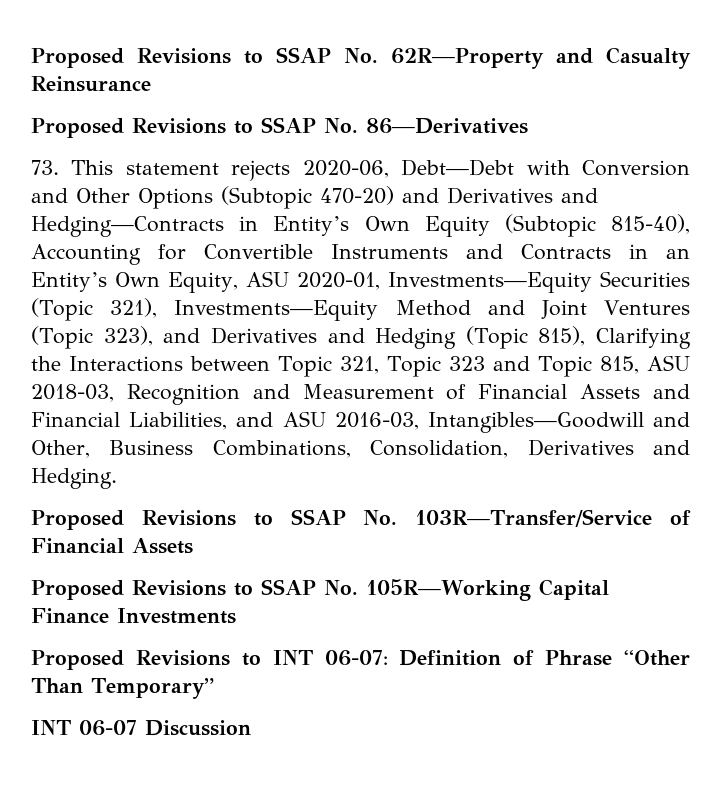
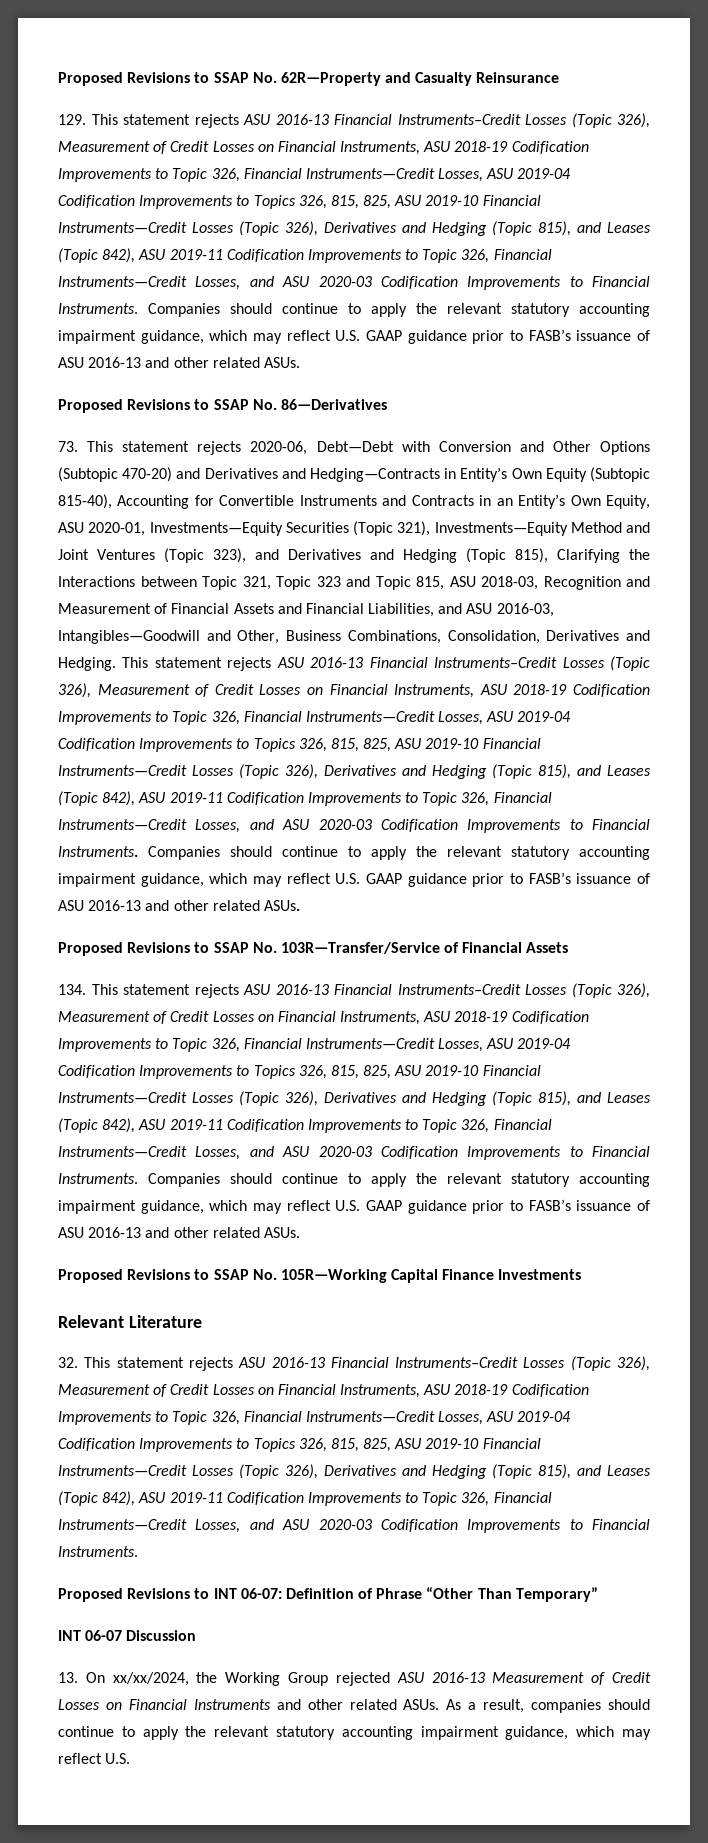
+ 129. This statement rejects ASU 2016-13 Financial Instruments–Credit Losses (Topic 326), Measurement of Credit Losses on Financial Instruments, ASU 2018-19 Codification Improvements to Topic 326, Financial Instruments—Credit Losses, ASU 2019-04 Codification Improvements to Topics 326, 815, 825, ASU 2019-10 Financial Instruments—Credit Losses (Topic 326), Derivatives and Hedging (Topic 815), and Leases (Topic 842), ASU 2019-11 Codification Improvements to Topic 326, Financial Instruments—Credit Losses, and ASU 2020-03 Codification Improvements to Financial Instruments. Companies should continue to apply the relevant statutory accounting impairment guidance, which may reflect U.S. GAAP guidance prior to FASB’s issuance of ASU 2016-13 and other related ASUs.
- 73. This statement rejects 2020-06, Debt—Debt with Conversion and Other Options (Subtopic 470-20) and Derivatives and Hedging—Contracts in Entity’s Own Equity (Subtopic 815-40), Accounting for Convertible Instruments and Contracts in an Entity’s Own Equity, ASU 2020-01, Investments—Equity Securities (Topic 321), Investments—Equity Method and Joint Ventures (Topic 323), and Derivatives and Hedging (Topic 815), Clarifying the Interactions between Topic 321, Topic 323 and Topic 815, ASU 2018-03, Recognition and Measurement of Financial Assets and Financial Liabilities, and ASU 2016-03, Intangibles—Goodwill and Other, Business Combinations, Consolidation, Derivatives and Hedging.
+ 73. This statement rejects 2020-06, Debt—Debt with Conversion and Other Options (Subtopic 470-20) and Derivatives and Hedging—Contracts in Entity’s Own Equity (Subtopic 815-40), Accounting for Convertible Instruments and Contracts in an Entity’s Own Equity, ASU 2020-01, Investments—Equity Securities (Topic 321), Investments—Equity Method and Joint Ventures (Topic 323), and Derivatives and Hedging (Topic 815), Clarifying the Interactions between Topic 321, Topic 323 and Topic 815, ASU 2018-03, Recognition and Measurement of Financial Assets and Financial Liabilities, and ASU 2016-03, Intangibles—Goodwill and Other, Business Combinations, Consolidation, Derivatives and Hedging. This statement rejects ASU 2016-13 Financial Instruments–Credit Losses (Topic 326), Measurement of Credit Losses on Financial Instruments, ASU 2018-19 Codification Improvements to Topic 326, Financial Instruments—Credit Losses, ASU 2019-04 Codification Improvements to Topics 326, 815, 825, ASU 2019-10 Financial Instruments—Credit Losses (Topic 326), Derivatives and Hedging (Topic 815), and Leases (Topic 842), ASU 2019-11 Codification Improvements to Topic 326, Financial Instruments—Credit Losses, and ASU 2020-03 Codification Improvements to Financial Instruments. Companies should continue to apply the relevant statutory accounting impairment guidance, which may reflect U.S. GAAP guidance prior to FASB’s issuance of ASU 2016-13 and other related ASUs.
+ 134. This statement rejects ASU 2016-13 Financial Instruments–Credit Losses (Topic 326), Measurement of Credit Losses on Financial Instruments, ASU 2018-19 Codification Improvements to Topic 326, Financial Instruments—Credit Losses, ASU 2019-04 Codification Improvements to Topics 326, 815, 825, ASU 2019-10 Financial Instruments—Credit Losses (Topic 326), Derivatives and Hedging (Topic 815), and Leases (Topic 842), ASU 2019-11 Codification Improvements to Topic 326, Financial Instruments—Credit Losses, and ASU 2020-03 Codification Improvements to Financial Instruments. Companies should continue to apply the relevant statutory accounting impairment guidance, which may reflect U.S. GAAP guidance prior to FASB’s issuance of ASU 2016-13 and other related ASUs.
+ Relevant Literature
+ 32. This statement rejects ASU 2016-13 Financial Instruments–Credit Losses (Topic 326), Measurement of Credit Losses on Financial Instruments, ASU 2018-19 Codification Improvements to Topic 326, Financial Instruments—Credit Losses, ASU 2019-04 Codification Improvements to Topics 326, 815, 825, ASU 2019-10 Financial Instruments—Credit Losses (Topic 326), Derivatives and Hedging (Topic 815), and Leases (Topic 842), ASU 2019-11 Codification Improvements to Topic 326, Financial Instruments—Credit Losses, and ASU 2020-03 Codification Improvements to Financial Instruments.
+ 13. On xx/xx/2024, the Working Group rejected ASU 2016-13 Measurement of Credit Losses on Financial Instruments and other related ASUs. As a result, companies should continue to apply the relevant statutory accounting impairment guidance, which may reflect U.S.

